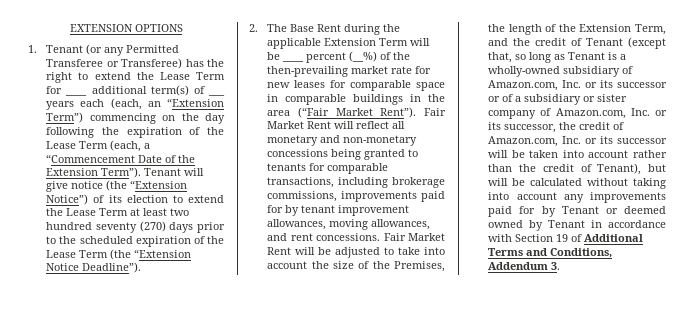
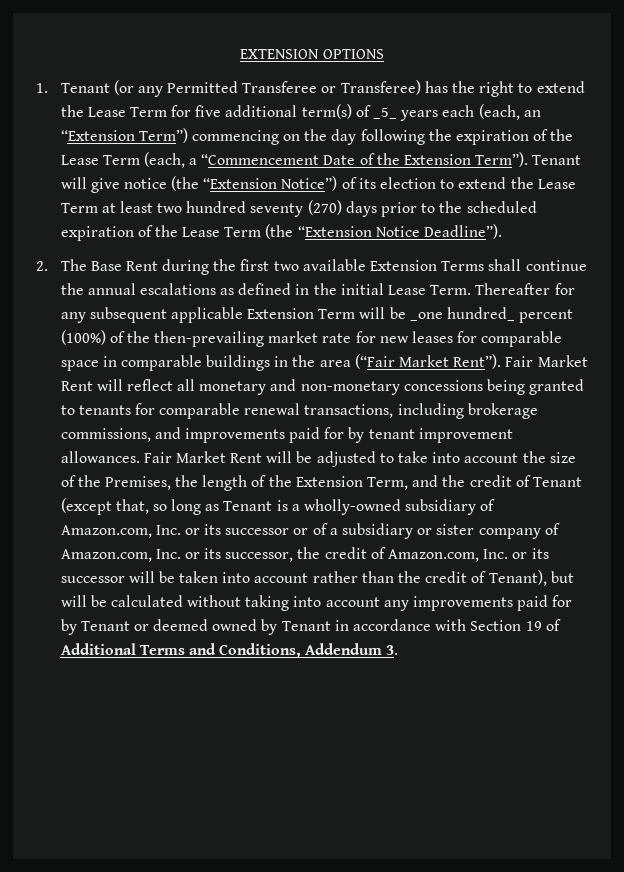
- 1. Tenant (or any Permitted Transferee or Transferee) has the right to extend the Lease Term for ____ additional term(s) of ___ years each (each, an “Extension Term”) commencing on the day following the expiration of the Lease Term (each, a “Commencement Date of the Extension Term”).
+ 1. Tenant (or any Permitted Transferee or Transferee) has the right to extend the Lease Term for five additional term(s) of _5_ years each (each, an “Extension Term”) commencing on the day following the expiration of the Lease Term (each, a “Commencement Date of the Extension Term”).
- 2. The Base Rent during the applicable Extension Term will be ____ percent (__%) of the then-prevailing market rate for new leases for comparable space in comparable buildings in the area (“Fair Market Rent”).
+ 2. The Base Rent during the first two available Extension Terms shall continue the annual escalations as defined in the initial Lease Term. Thereafter for any subsequent applicable Extension Term will be _one hundred_ percent (100%) of the then-prevailing market rate for new leases for comparable space in comparable buildings in the area (“Fair Market Rent”).
- Fair Market Rent will reflect all monetary and non-monetary concessions being granted to tenants for comparable transactions, including brokerage commissions, improvements paid for by tenant improvement allowances, moving allowances, and rent concessions.
+ Fair Market Rent will reflect all monetary and non-monetary concessions being granted to tenants for comparable renewal transactions, including brokerage commissions, and improvements paid for by tenant improvement allowances.

